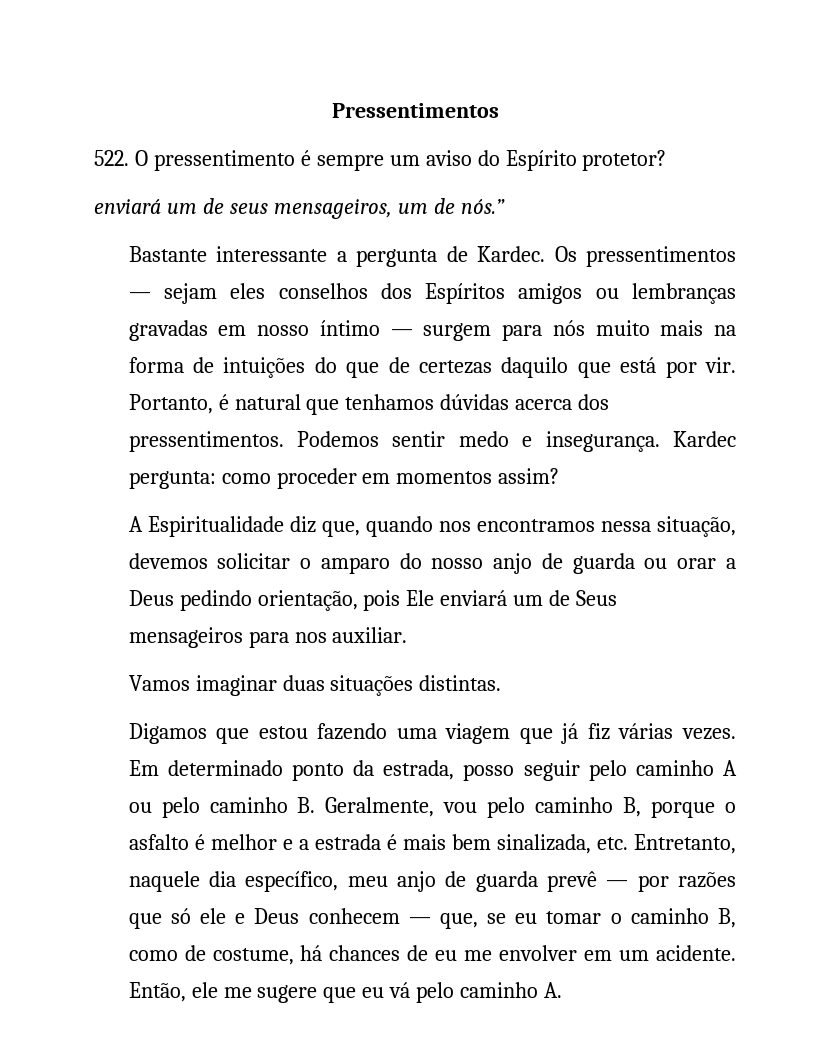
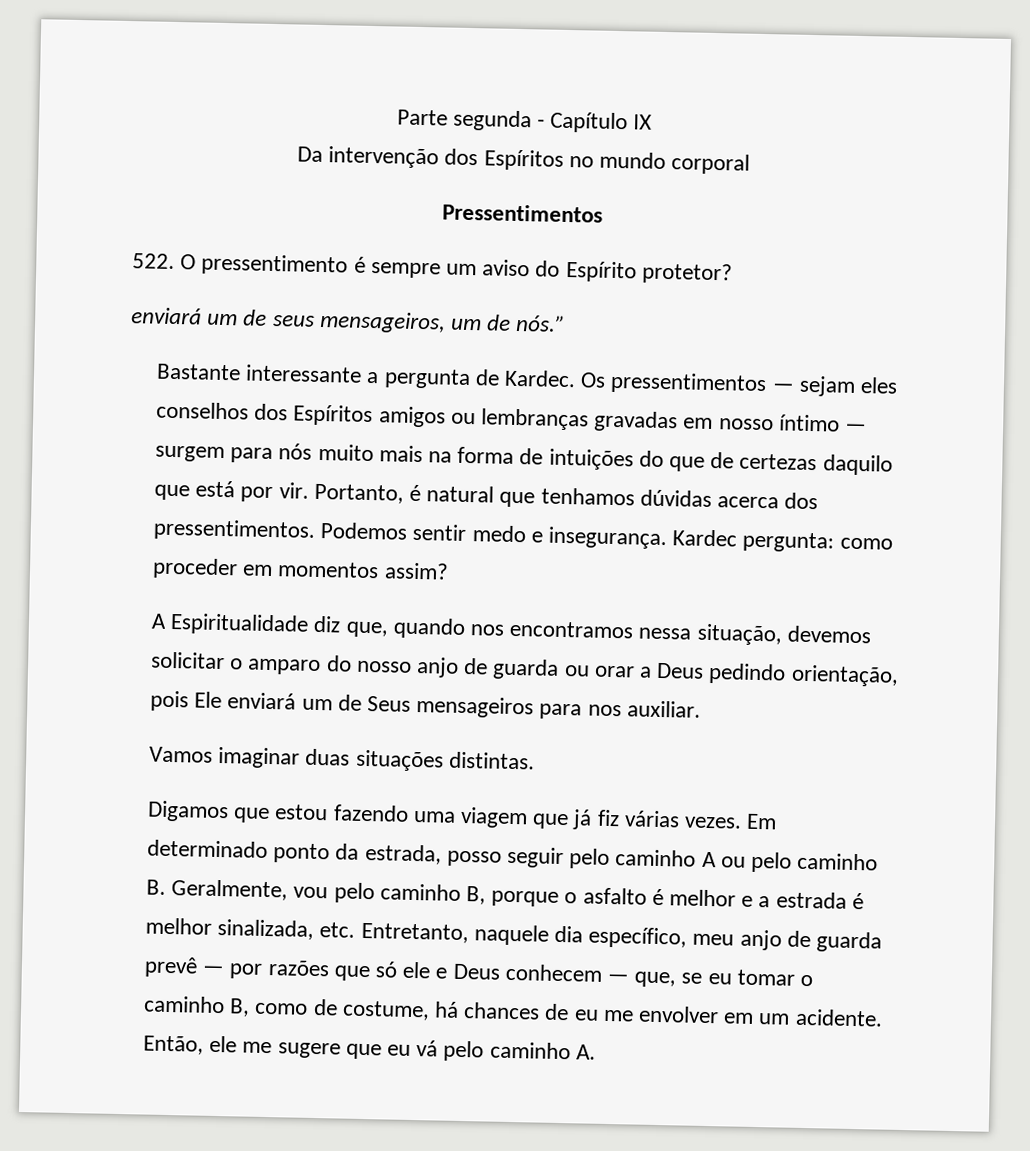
+ Parte segunda - Capítulo IX
+ Da intervenção dos Espíritos no mundo corporal
- Em determinado ponto da estrada, posso seguir pelo caminho A ou pelo caminho B. Geralmente, vou pelo caminho B, porque o asfalto é melhor e a estrada é mais bem sinalizada, etc. Entretanto, naquele dia específico, meu anjo de guarda prevê — por razões que só ele e Deus conhecem — que, se eu tomar o caminho B, como de costume, há chances de eu me envolver em um acidente.
+ Em determinado ponto da estrada, posso seguir pelo caminho A ou pelo caminho B. Geralmente, vou pelo caminho B, porque o asfalto é melhor e a estrada é melhor sinalizada, etc. Entretanto, naquele dia específico, meu anjo de guarda prevê — por razões que só ele e Deus conhecem — que, se eu tomar o caminho B, como de costume, há chances de eu me envolver em um acidente.

